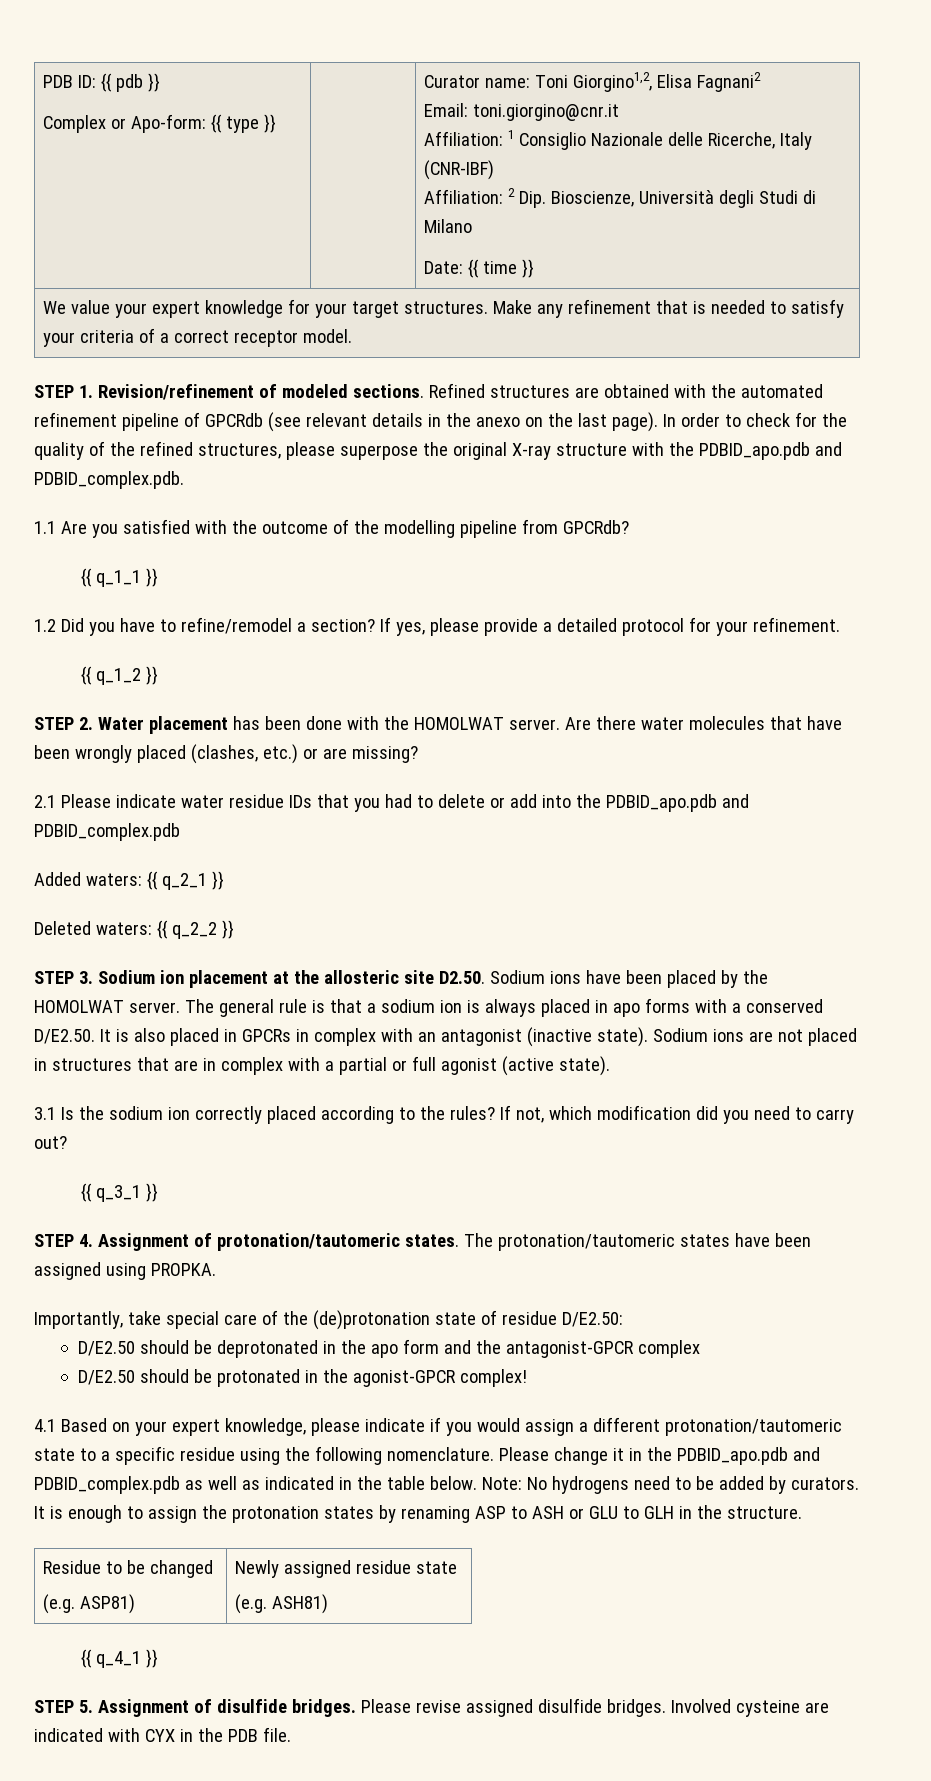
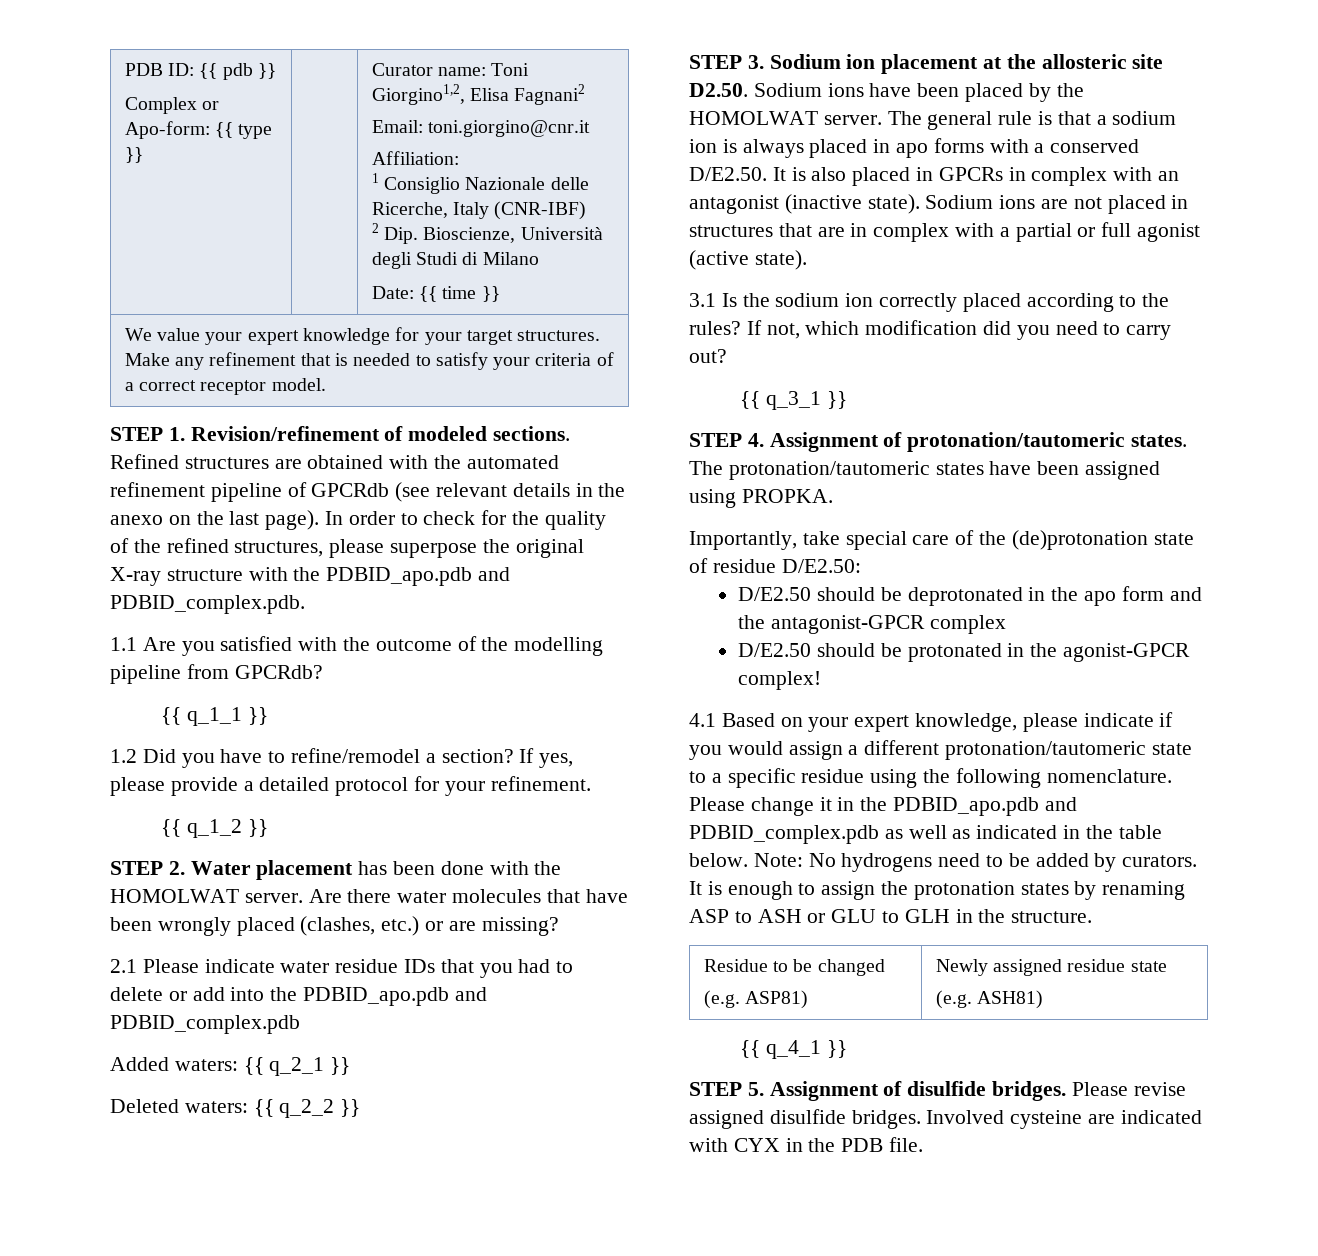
  PDB ID: {{ pdb }}
  Complex or Apo-form: {{ type }} | | Curator name: Toni Giorgino1,2, Elisa Fagnani2
  Email: toni.giorgino@cnr.it
- Affiliation: 1 Consiglio Nazionale delle Ricerche, Italy (CNR-IBF)
- Affiliation: 2 Dip. Bioscienze, Università degli Studi di Milano
+ Affiliation:
+ 1 Consiglio Nazionale delle Ricerche, Italy (CNR-IBF)
+ 2 Dip. Bioscienze, Università degli Studi di Milano

